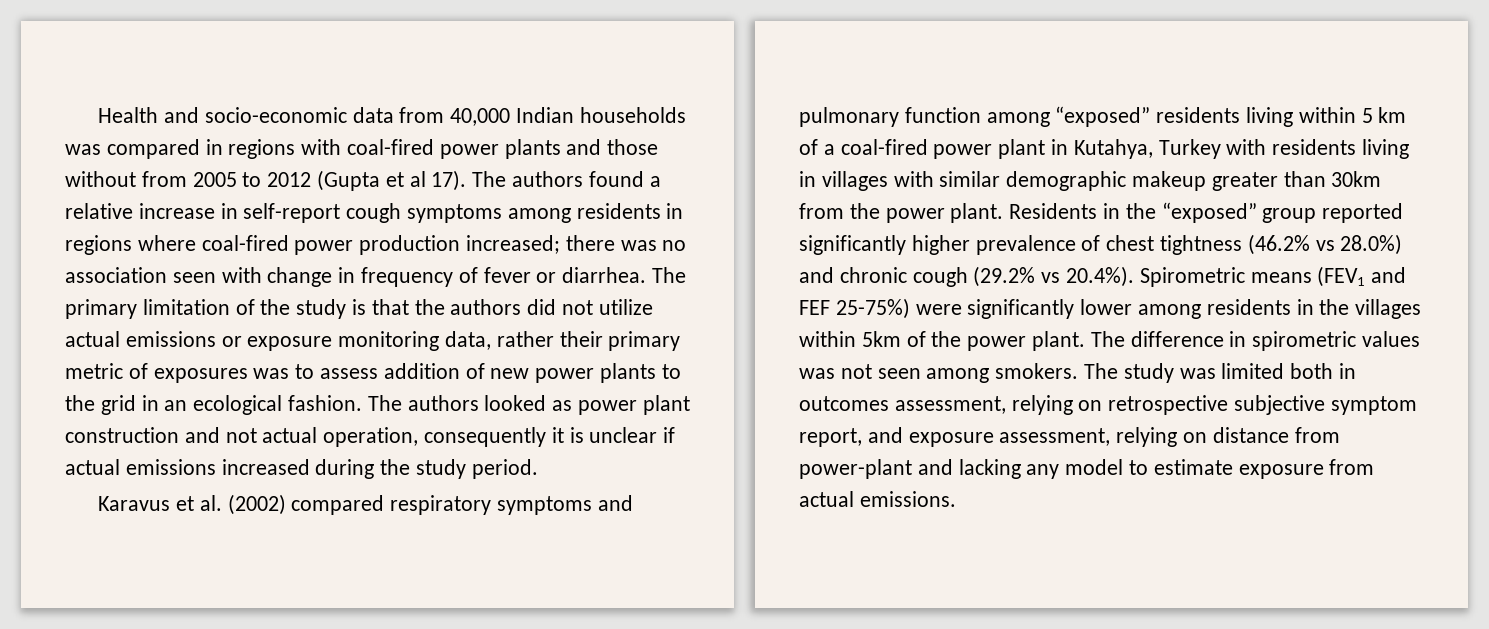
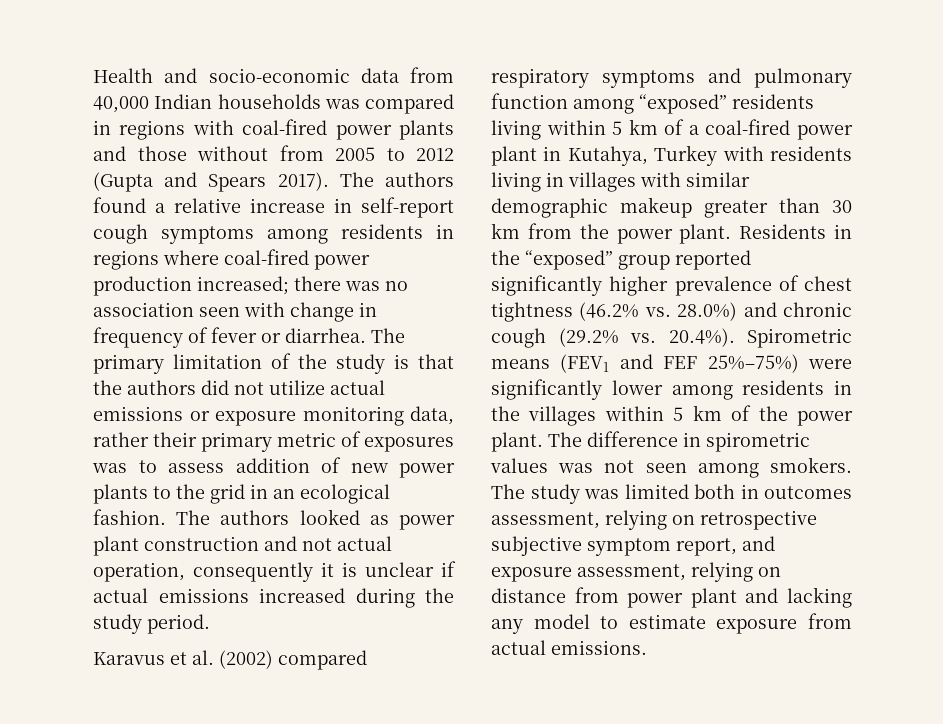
- Health and socio-economic data from 40,000 Indian households was compared in regions with coal-fired power plants and those without from 2005 to 2012 (Gupta et al 17).
+ Health and socio-economic data from 40,000 Indian households was compared in regions with coal-fired power plants and those without from 2005 to 2012 (Gupta and Spears 2017).
- Karavus et al. (2002) compared respiratory symptoms and pulmonary function among “exposed” residents living within 5 km of a coal-fired power plant in Kutahya, Turkey with residents living in villages with similar demographic makeup greater than 30km from the power plant.
+ Karavus et al. (2002) compared respiratory symptoms and pulmonary function among “exposed” residents living within 5 km of a coal-fired power plant in Kutahya, Turkey with residents living in villages with similar demographic makeup greater than 30 km from the power plant.
- Residents in the “exposed” group reported significantly higher prevalence of chest tightness (46.2% vs 28.0%) and chronic cough (29.2% vs 20.4%). Spirometric means (FEV1 and FEF 25-75%) were significantly lower among residents in the villages within 5km of the power plant.
+ Residents in the “exposed” group reported significantly higher prevalence of chest tightness (46.2% vs. 28.0%) and chronic cough (29.2% vs. 20.4%). Spirometric means (FEV1 and FEF 25%–75%) were significantly lower among residents in the villages within 5 km of the power plant.
- The study was limited both in outcomes assessment, relying on retrospective subjective symptom report, and exposure assessment, relying on distance from power-plant and lacking any model to estimate exposure from actual emissions.
+ The study was limited both in outcomes assessment, relying on retrospective subjective symptom report, and exposure assessment, relying on distance from power plant and lacking any model to estimate exposure from actual emissions.

